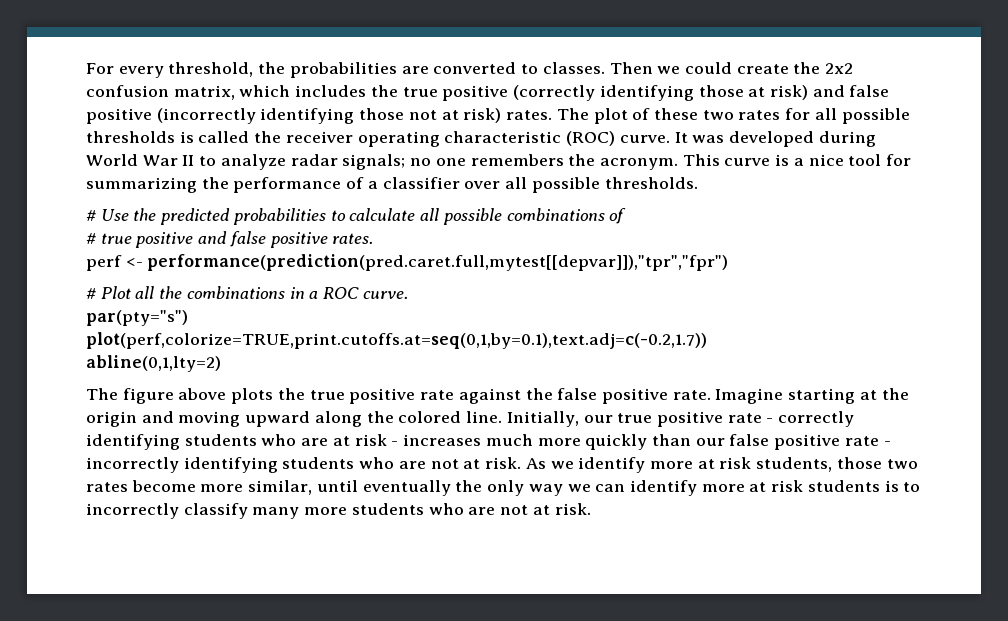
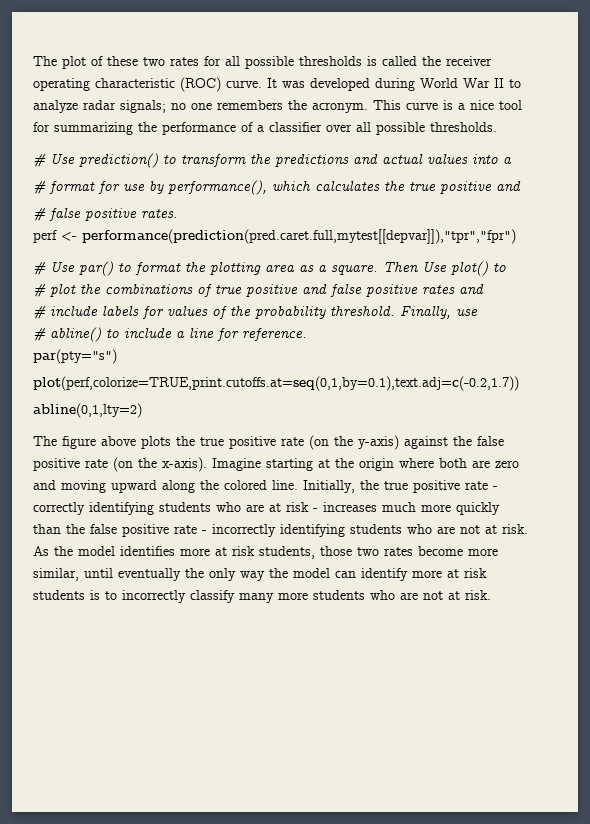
- For every threshold, the probabilities are converted to classes. Then we could create the 2x2 confusion matrix, which includes the true positive (correctly identifying those at risk) and false positive (incorrectly identifying those not at risk) rates.
- # Use the predicted probabilities to calculate all possible combinations of
- # true positive and false positive rates.
+ # Use prediction() to transform the predictions and actual values into a
+ # format for use by performance(), which calculates the true positive and
+ # false positive rates.
- # Plot all the combinations in a ROC curve.
+ # Use par() to format the plotting area as a square. Then Use plot() to
+ # plot the combinations of true positive and false positive rates and
+ # include labels for values of the probability threshold. Finally, use
+ # abline() to include a line for reference.
- The figure above plots the true positive rate against the false positive rate.
+ The figure above plots the true positive rate (on the y-axis) against the false positive rate (on the x-axis).
- Imagine starting at the origin and moving upward along the colored line.
+ Imagine starting at the origin where both are zero and moving upward along the colored line.
- Initially, our true positive rate - correctly identifying students who are at risk - increases much more quickly than our false positive rate - incorrectly identifying students who are not at risk.
+ Initially, the true positive rate - correctly identifying students who are at risk - increases much more quickly than the false positive rate - incorrectly identifying students who are not at risk.
- As we identify more at risk students, those two rates become more similar, until eventually the only way we can identify more at risk students is to incorrectly classify many more students who are not at risk.
+ As the model identifies more at risk students, those two rates become more similar, until eventually the only way the model can identify more at risk students is to incorrectly classify many more students who are not at risk.

